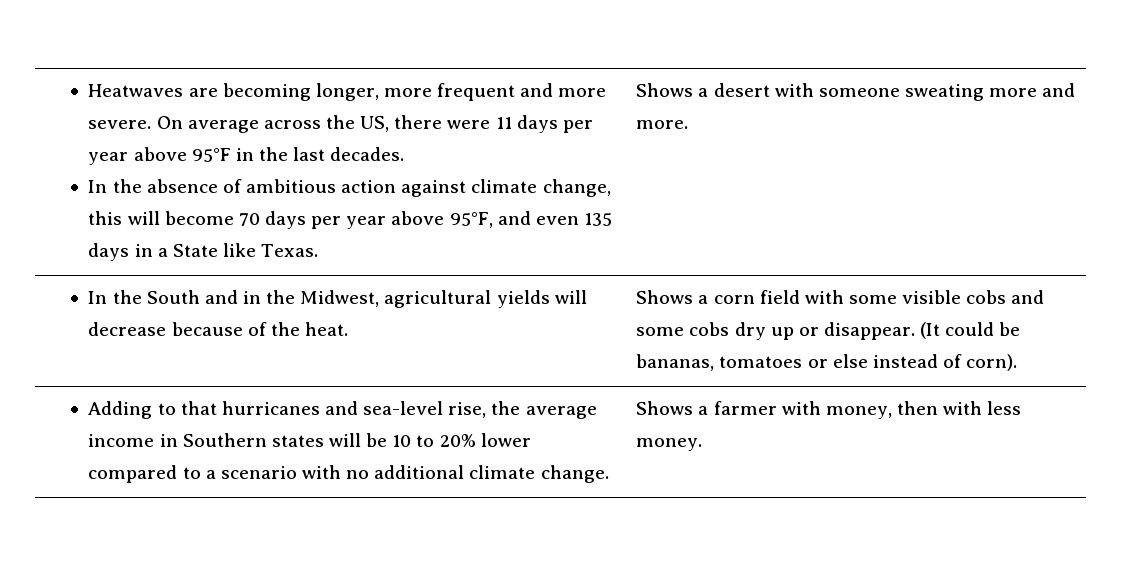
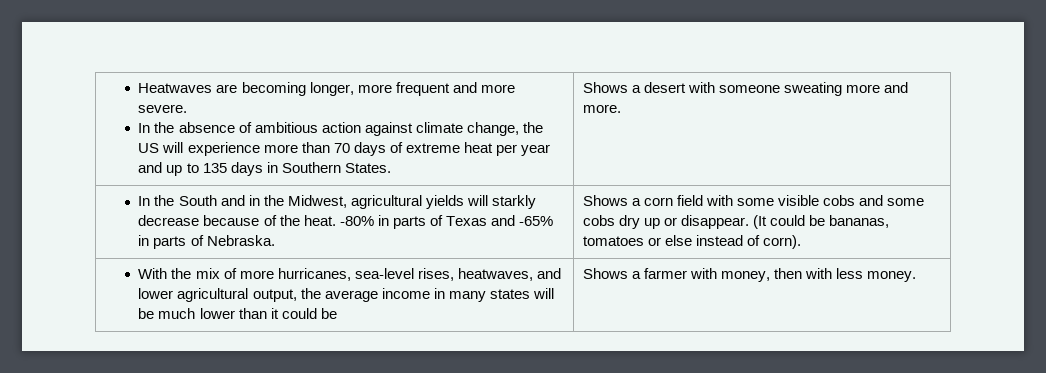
- On average across the US, there were 11 days per year above 95°F in the last decades.
- In the absence of ambitious action against climate change, this will become 70 days per year above 95°F, and even 135 days in a State like Texas.
+ In the absence of ambitious action against climate change, the US will experience more than 70 days of extreme heat per year and up to 135 days in Southern States.
- In the South and in the Midwest, agricultural yields will decrease because of the heat.
+ In the South and in the Midwest, agricultural yields will starkly decrease because of the heat. -80% in parts of Texas and -65% in parts of Nebraska.
- Adding to that hurricanes and sea-level rise, the average income in Southern states will be 10 to 20% lower compared to a scenario with no additional climate change. | Shows a farmer with money, then with less money.
+ With the mix of more hurricanes, sea-level rises, heatwaves, and lower agricultural output, the average income in many states will be much lower than it could be | Shows a farmer with money, then with less money.

